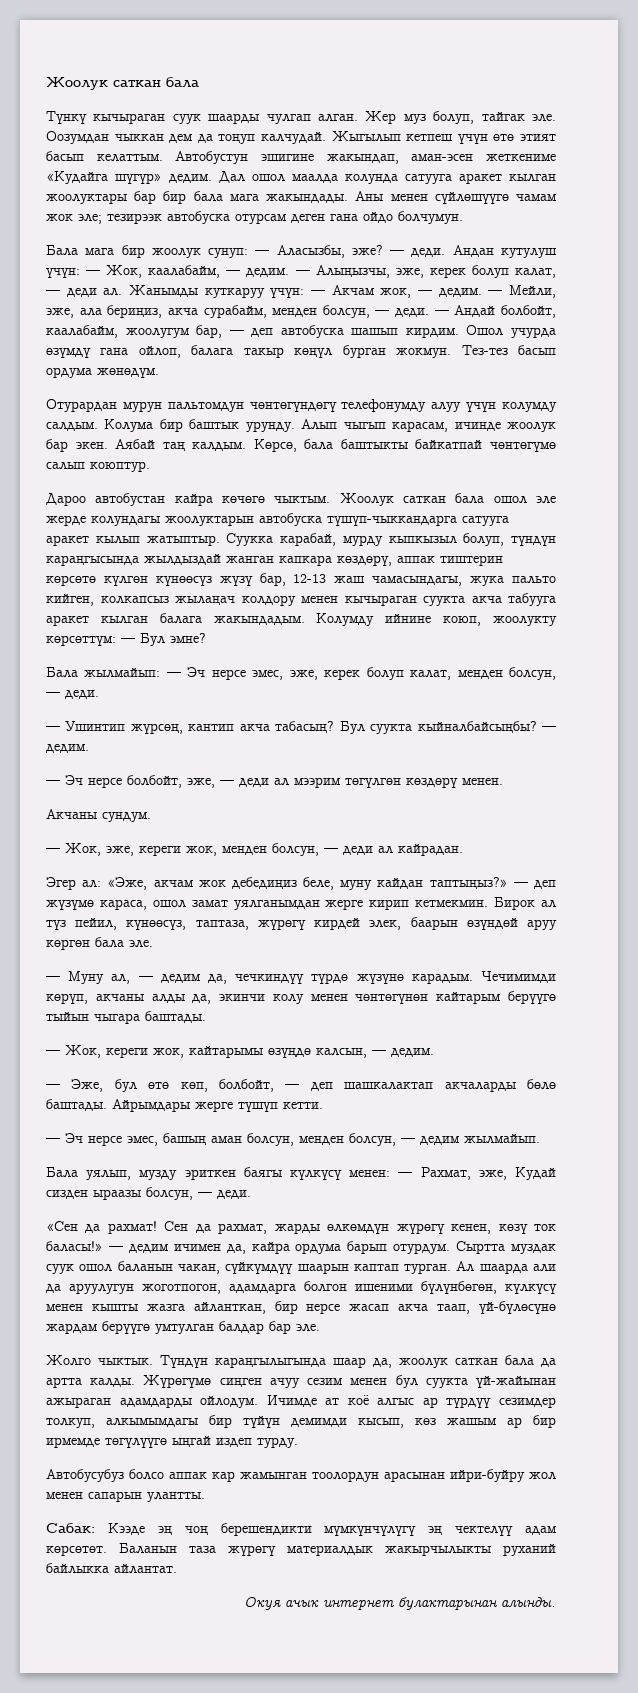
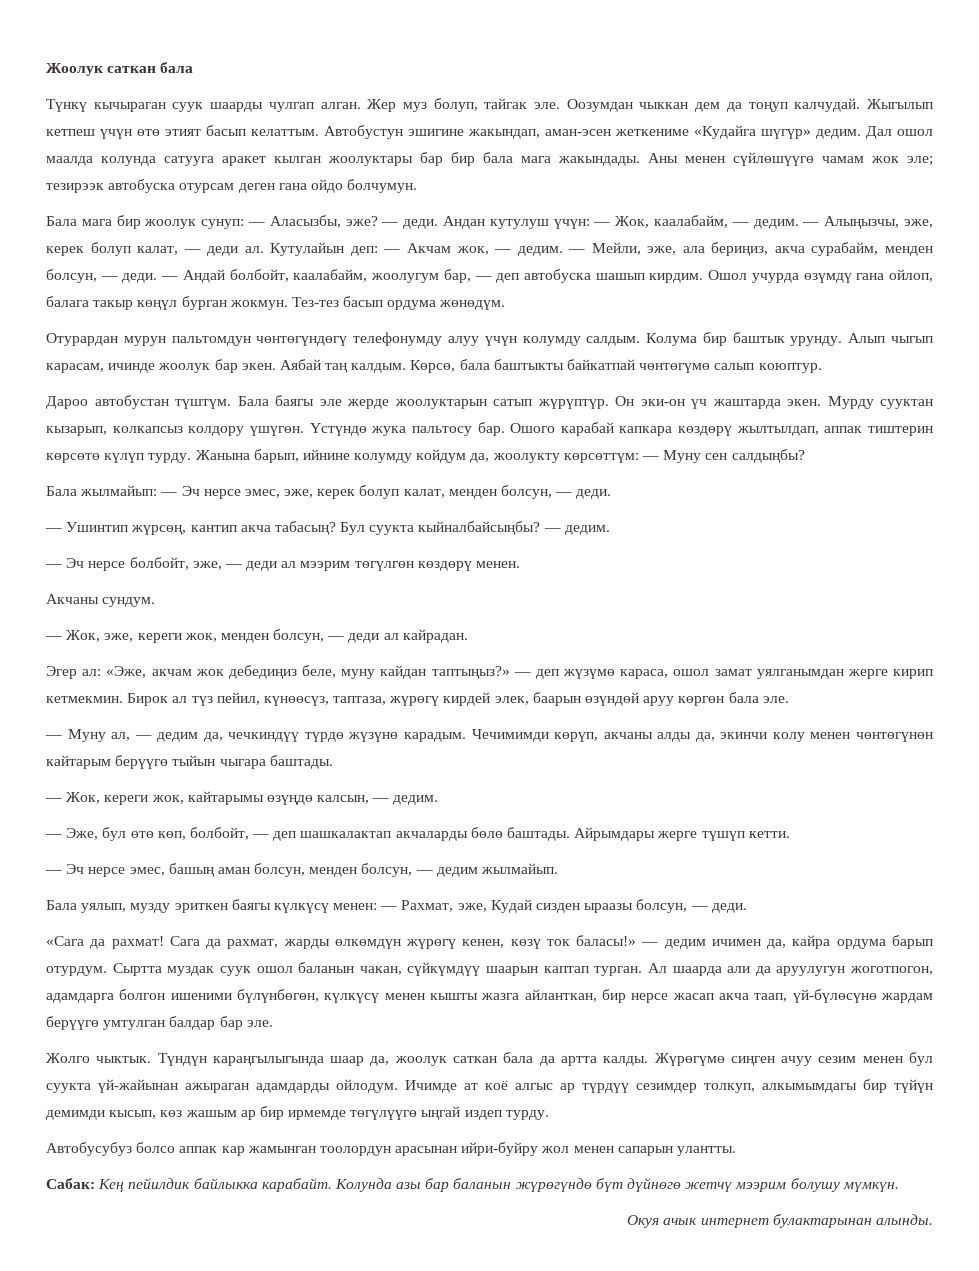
- Жанымды куткаруу үчүн: — Акчам жок, — дедим.
+ Кутулайын деп: — Акчам жок, — дедим.
- Дароо автобустан кайра көчөгө чыктым. Жоолук саткан бала ошол эле жерде колундагы жоолуктарын автобуска түшүп-чыккандарга сатууга аракет кылып жатыптыр. Суукка карабай, мурду кыпкызыл болуп, түндүн караңгысында жылдыздай жанган капкара көздөрү, аппак тиштерин көрсөтө күлгөн күнөөсүз жүзү бар, 12-13 жаш чамасындагы, жука пальто кийген, колкапсыз жылаңач колдору менен кычыраган суукта акча табууга аракет кылган балага жакындадым. Колумду ийнине коюп, жоолукту көрсөттүм: — Бул эмне?
+ Дароо автобустан түштүм. Бала баягы эле жерде жоолуктарын сатып жүрүптүр. Он эки-он үч жаштарда экен. Мурду сууктан кызарып, колкапсыз колдору үшүгөн. Үстүндө жука пальтосу бар. Ошого карабай капкара көздөрү жылтылдап, аппак тиштерин көрсөтө күлүп турду. Жанына барып, ийнине колумду койдум да, жоолукту көрсөттүм: — Муну сен салдыңбы?
- «Сен да рахмат!
+ «Сага да рахмат!
- Сен да рахмат, жарды өлкөмдүн жүрөгү кенен, көзү ток баласы!»
+ Сага да рахмат, жарды өлкөмдүн жүрөгү кенен, көзү ток баласы!»
- Сабак: Кээде эң чоң берешендикти мүмкүнчүлүгү эң чектелүү адам көрсөтөт. Баланын таза жүрөгү материалдык жакырчылыкты руханий байлыкка айлантат.
+ Сабак: Кең пейилдик байлыкка карабайт. Колунда азы бар баланын жүрөгүндө бүт дүйнөгө жетчү мээрим болушу мүмкүн.

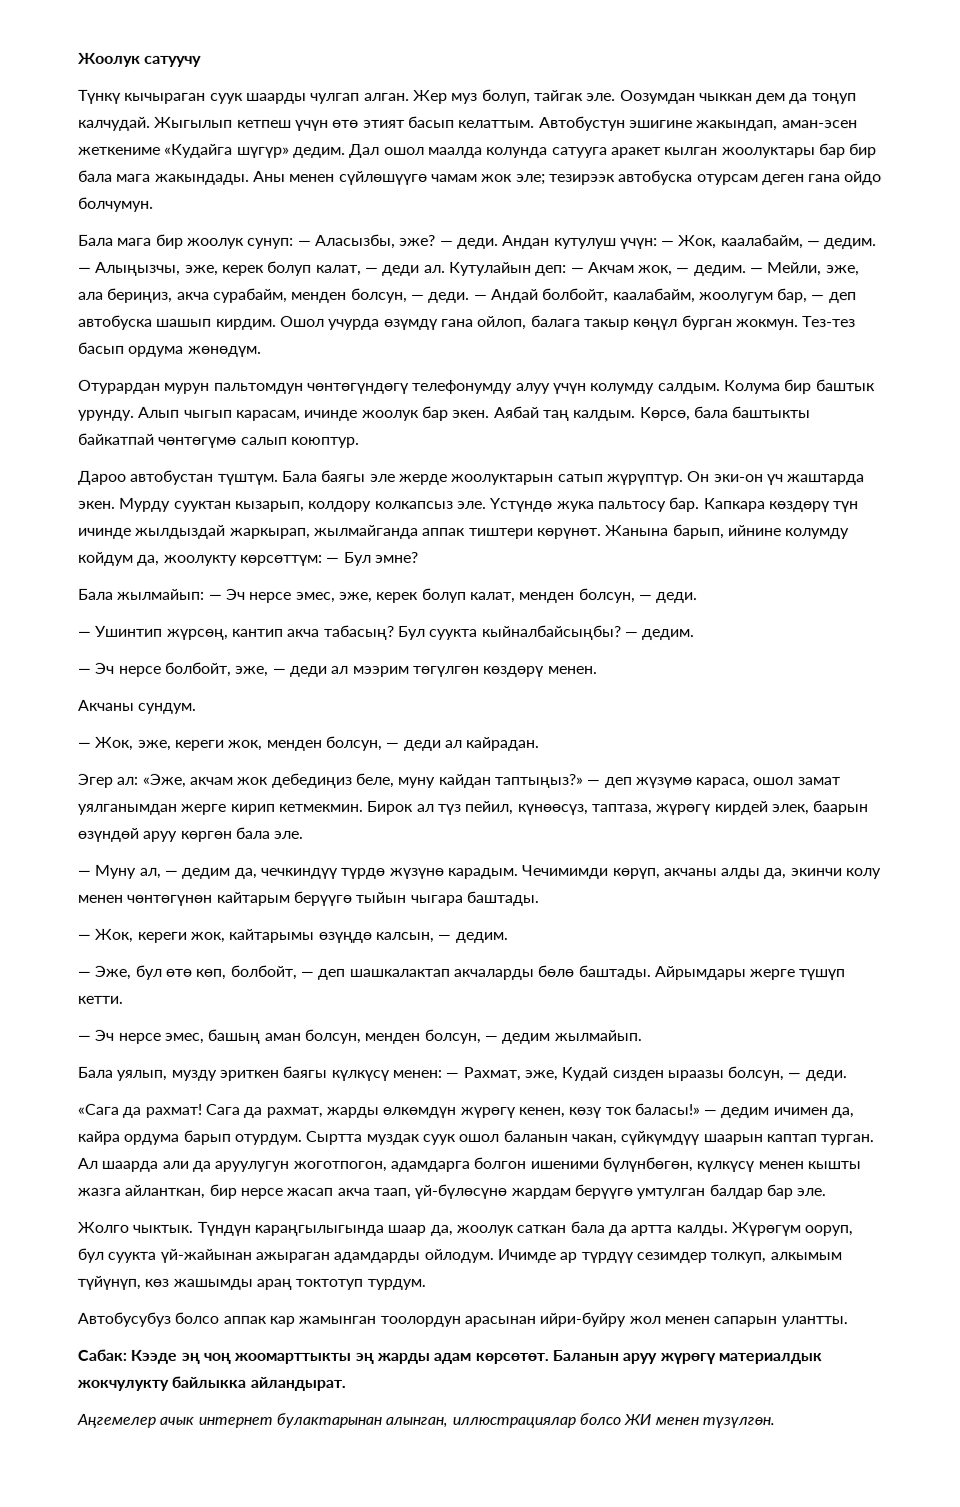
- Жоолук саткан бала
+ Жоолук сатуучу
- Мурду сууктан кызарып, колкапсыз колдору үшүгөн.
+ Мурду сууктан кызарып, колдору колкапсыз эле.
- Ошого карабай капкара көздөрү жылтылдап, аппак тиштерин көрсөтө күлүп турду.
+ Капкара көздөрү түн ичинде жылдыздай жаркырап, жылмайганда аппак тиштери көрүнөт.
- Жанына барып, ийнине колумду койдум да, жоолукту көрсөттүм: — Муну сен салдыңбы?
+ Жанына барып, ийнине колумду койдум да, жоолукту көрсөттүм: — Бул эмне?
- Жүрөгүмө сиңген ачуу сезим менен бул суукта үй-жайынан ажыраган адамдарды ойлодум.
+ Жүрөгүм ооруп, бул суукта үй-жайынан ажыраган адамдарды ойлодум.
- Ичимде ат коё алгыс ар түрдүү сезимдер толкуп, алкымымдагы бир түйүн демимди кысып, көз жашым ар бир ирмемде төгүлүүгө ыңгай издеп турду.
+ Ичимде ар түрдүү сезимдер толкуп, алкымым түйүнүп, көз жашымды араң токтотуп турдум.
- Сабак: Кең пейилдик байлыкка карабайт. Колунда азы бар баланын жүрөгүндө бүт дүйнөгө жетчү мээрим болушу мүмкүн.
- Окуя ачык интернет булактарынан алынды.
+ Сабак: Кээде эң чоң жоомарттыкты эң жарды адам көрсөтөт. Баланын аруу жүрөгү материалдык жокчулукту байлыкка айландырат.
+ Аңгемелер ачык интернет булактарынан алынган, иллюстрациялар болсо ЖИ менен түзүлгөн.

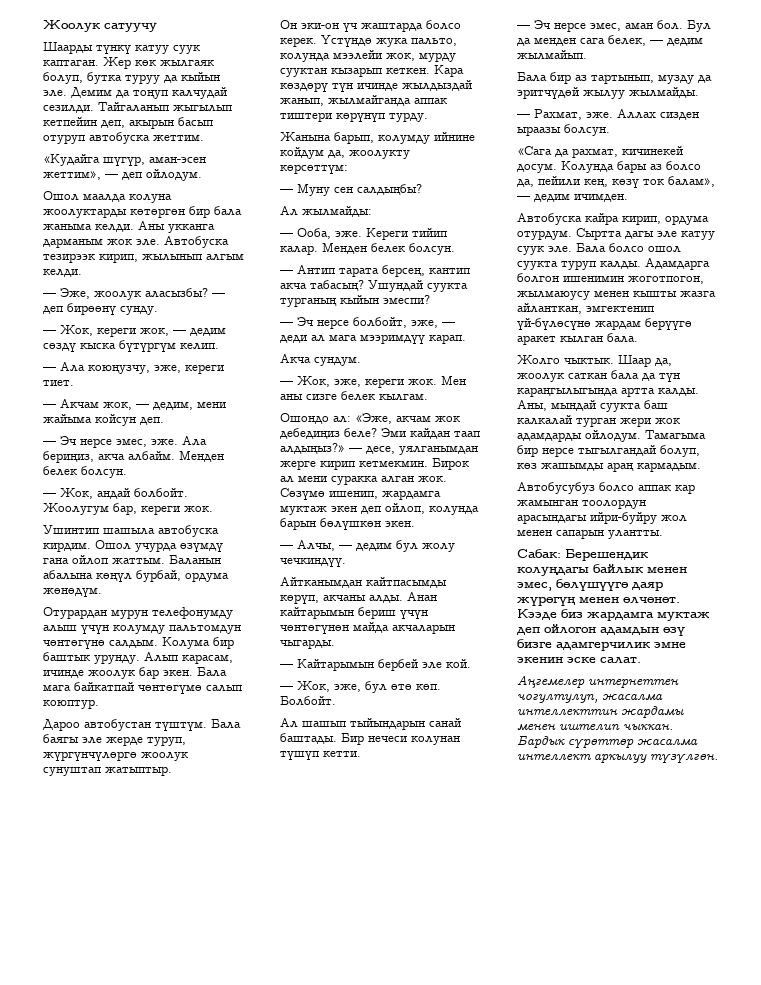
- Түнкү кычыраган суук шаарды чулгап алган. Жер муз болуп, тайгак эле. Оозумдан чыккан дем да тоңуп калчудай. Жыгылып кетпеш үчүн өтө этият басып келаттым. Автобустун эшигине жакындап, аман-эсен жеткениме «Кудайга шүгүр» дедим. Дал ошол маалда колунда сатууга аракет кылган жоолуктары бар бир бала мага жакындады. Аны менен сүйлөшүүгө чамам жок эле; тезирээк автобуска отурсам деген гана ойдо болчумун.
- Бала мага бир жоолук сунуп: — Аласызбы, эже? — деди. Андан кутулуш үчүн: — Жок, каалабайм, — дедим. — Алыңызчы, эже, керек болуп калат, — деди ал. Кутулайын деп: — Акчам жок, — дедим. — Мейли, эже, ала бериңиз, акча сурабайм, менден болсун, — деди. — Андай болбойт, каалабайм, жоолугум бар, — деп автобуска шашып кирдим.
+ Шаарды түнкү катуу суук каптаган. Жер көк жылгаяк болуп, бутка туруу да кыйын эле. Демим да тоңуп калчудай сезилди. Тайгаланып жыгылып кетпейин деп, акырын басып отуруп автобуска жеттим.
+ «Кудайга шүгүр, аман-эсен жеттим», — деп ойлодум.
+ Ошол маалда колуна жоолуктарды көтөргөн бир бала жаныма келди. Аны укканга дарманым жок эле. Автобуска тезирээк кирип, жылынып алгым келди.
+ — Эже, жоолук аласызбы? — деп бирөөнү сунду.
+ — Жок, кереги жок, — дедим сөздү кыска бүтүргүм келип.
+ — Ала коюңузчу, эже, кереги тиет.
+ — Акчам жок, — дедим, мени жайыма койсун деп.
+ — Эч нерсе эмес, эже. Ала бериңиз, акча албайм. Менден белек болсун.
+ — Жок, андай болбойт. Жоолугум бар, кереги жок.
+ Ушинтип шашыла автобуска кирдим.
- Ошол учурда өзүмдү гана ойлоп, балага такыр көңүл бурган жокмун. Тез-тез басып ордума жөнөдүм.
- Отурардан мурун пальтомдун чөнтөгүндөгү телефонумду алуу үчүн колумду салдым.
+ Ошол учурда өзүмдү гана ойлоп жаттым. Баланын абалына көңүл бурбай, ордума жөнөдүм.
+ Отурардан мурун телефонумду алыш үчүн колумду пальтомдун чөнтөгүнө салдым.
- Алып чыгып карасам, ичинде жоолук бар экен.
+ Алып карасам, ичинде жоолук бар экен.
- Аябай таң калдым. Көрсө, бала баштыкты байкатпай чөнтөгүмө салып коюптур.
+ Бала мага байкатпай чөнтөгүмө салып коюптур.
- Бала баягы эле жерде жоолуктарын сатып жүрүптүр. Он эки-он үч жаштарда экен. Мурду сууктан кызарып, колдору колкапсыз эле. Үстүндө жука пальтосу бар. Капкара көздөрү түн ичинде жылдыздай жаркырап, жылмайганда аппак тиштери көрүнөт. Жанына барып, ийнине колумду койдум да, жоолукту көрсөттүм: — Бул эмне?
- Бала жылмайып: — Эч нерсе эмес, эже, керек болуп калат, менден болсун, — деди.
- — Ушинтип жүрсөң, кантип акча табасың? Бул суукта кыйналбайсыңбы? — дедим.
+ Бала баягы эле жерде туруп, жүргүнчүлөргө жоолук сунуштап жатыптыр.
+ Он эки-он үч жаштарда болсо керек. Үстүндө жука пальто, колунда мээлейи жок, мурду сууктан кызарып кеткен. Кара көздөрү түн ичинде жылдыздай жанып, жылмайганда аппак тиштери көрүнүп турду.
+ Жанына барып, колумду ийнине койдум да, жоолукту көрсөттүм:
+ — Муну сен салдыңбы?
+ Ал жылмайды:
+ — Ооба, эже. Кереги тийип калар. Менден белек болсун.
+ — Антип тарата берсең, кантип акча табасың? Ушундай суукта турганың кыйын эмеспи?
- — Эч нерсе болбойт, эже, — деди ал мээрим төгүлгөн көздөрү менен.
- Акчаны сундум.
+ — Эч нерсе болбойт, эже, — деди ал мага мээримдүү карап.
+ Акча сундум.
- — Жок, эже, кереги жок, менден болсун, — деди ал кайрадан.
- Эгер ал: «Эже, акчам жок дебедиңиз беле, муну кайдан таптыңыз?» — деп жүзүмө караса, ошол замат уялганымдан жерге кирип кетмекмин.
+ — Жок, эже, кереги жок. Мен аны сизге белек кылгам.
+ Ошондо ал: «Эже, акчам жок дебедиңиз беле? Эми кайдан таап алдыңыз?» — десе, уялганымдан жерге кирип кетмекмин.
- Бирок ал түз пейил, күнөөсүз, таптаза, жүрөгү кирдей элек, баарын өзүндөй аруу көргөн бала эле.
- — Муну ал, — дедим да, чечкиндүү түрдө жүзүнө карадым. Чечимимди көрүп, акчаны алды да, экинчи колу менен чөнтөгүнөн кайтарым берүүгө тыйын чыгара баштады.
- — Жок, кереги жок, кайтарымы өзүңдө калсын, — дедим.
- — Эже, бул өтө көп, болбойт, — деп шашкалактап акчаларды бөлө баштады. Айрымдары жерге түшүп кетти.
+ Бирок ал мени суракка алган жок. Сөзүмө ишенип, жардамга муктаж экен деп ойлоп, колунда барын бөлүшкөн экен.
+ — Алчы, — дедим бул жолу чечкиндүү.
+ Айтканымдан кайтпасымды көрүп, акчаны алды. Анан кайтарымын бериш үчүн чөнтөгүнөн майда акчаларын чыгарды.
+ — Кайтарымын бербей эле кой.
+ — Жок, эже, бул өтө көп. Болбойт.
+ Ал шашып тыйындарын санай баштады. Бир нечеси колунан түшүп кетти.
- — Эч нерсе эмес, башың аман болсун, менден болсун, — дедим жылмайып.
- Бала уялып, музду эриткен баягы күлкүсү менен: — Рахмат, эже, Кудай сизден ыраазы болсун, — деди.
- «Сага да рахмат! Сага да рахмат, жарды өлкөмдүн жүрөгү кенен, көзү ток баласы!» — дедим ичимен да, кайра ордума барып отурдум. Сыртта муздак суук ошол баланын чакан, сүйкүмдүү шаарын каптап турган. Ал шаарда али да аруулугун жоготпогон, адамдарга болгон ишеними бүлүнбөгөн, күлкүсү менен кышты жазга айланткан, бир нерсе жасап акча таап, үй-бүлөсүнө жардам берүүгө умтулган балдар бар эле.
+ — Эч нерсе эмес, аман бол. Бул да менден сага белек, — дедим жылмайып.
+ Бала бир аз тартынып, музду да эритчүдөй жылуу жылмайды.
+ — Рахмат, эже. Аллах сизден ыраазы болсун.
+ «Сага да рахмат, кичинекей досум. Колунда бары аз болсо да, пейили кең, көзү ток балам», — дедим ичимден.
+ Автобуска кайра кирип, ордума отурдум. Сыртта дагы эле катуу суук эле. Бала болсо ошол суукта туруп калды. Адамдарга болгон ишенимин жоготпогон, жылмаюусу менен кышты жазга айланткан, эмгектенип үй-бүлөсүнө жардам берүүгө аракет кылган бала.
- Түндүн караңгылыгында шаар да, жоолук саткан бала да артта калды. Жүрөгүм ооруп, бул суукта үй-жайынан ажыраган адамдарды ойлодум. Ичимде ар түрдүү сезимдер толкуп, алкымым түйүнүп, көз жашымды араң токтотуп турдум.
+ Шаар да, жоолук саткан бала да түн караңгылыгында артта калды. Аны, мындай суукта баш калкалай турган жери жок адамдарды ойлодум. Тамагыма бир нерсе тыгылгандай болуп, көз жашымды араң кармадым.
- Автобусубуз болсо аппак кар жамынган тоолордун арасынан ийри-буйру жол менен сапарын улантты.
+ Автобусубуз болсо аппак кар жамынган тоолордун арасындагы ийри-буйру жол менен сапарын улантты.
- Сабак: Кээде эң чоң жоомарттыкты эң жарды адам көрсөтөт. Баланын аруу жүрөгү материалдык жокчулукту байлыкка айландырат.
- Аңгемелер ачык интернет булактарынан алынган, иллюстрациялар болсо ЖИ менен түзүлгөн.
+ Сабак: Берешендик колуңдагы байлык менен эмес, бөлүшүүгө даяр жүрөгүң менен өлчөнөт. Кээде биз жардамга муктаж деп ойлогон адамдын өзү бизге адамгерчилик эмне экенин эске салат.
+ Аңгемелер интернеттен чогултулуп, жасалма интеллекттин жардамы менен иштелип чыккан. Бардык сүрөттөр жасалма интеллект аркылуу түзүлгөн.

